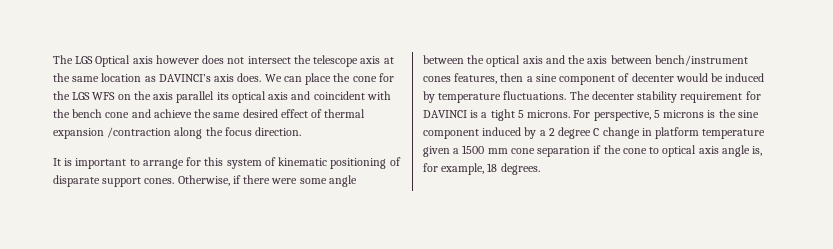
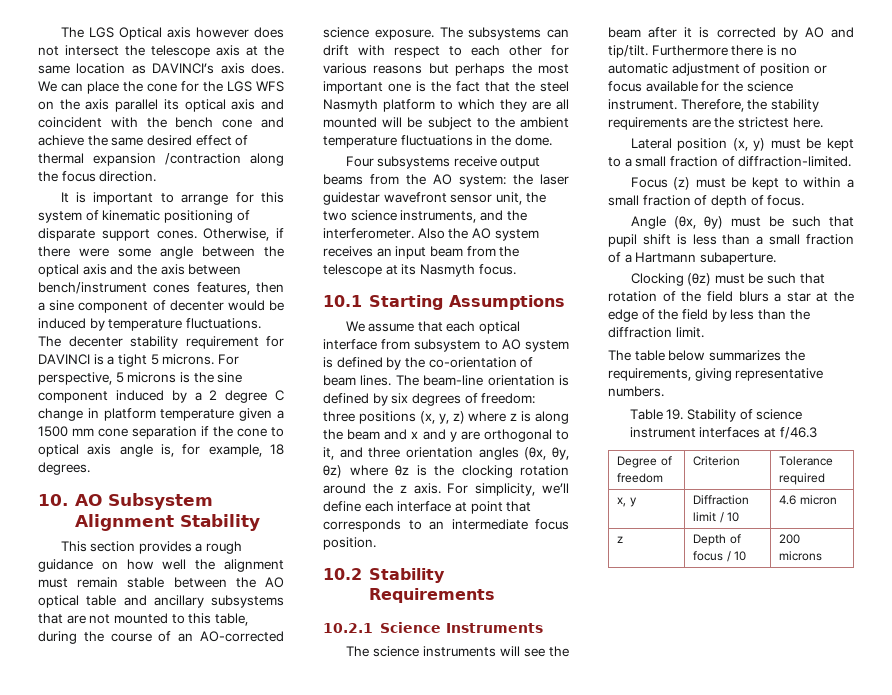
+ 10. AO Subsystem Alignment Stability
+ This section provides a rough guidance on how well the alignment must remain stable between the AO optical table and ancillary subsystems that are not mounted to this table, during the course of an AO-corrected science exposure. The subsystems can drift with respect to each other for various reasons but perhaps the most important one is the fact that the steel Nasmyth platform to which they are all mounted will be subject to the ambient temperature fluctuations in the dome.
+ Four subsystems receive output beams from the AO system: the laser guidestar wavefront sensor unit, the two science instruments, and the interferometer. Also the AO system receives an input beam from the telescope at its Nasmyth focus.
+ 10.1 Starting Assumptions
+ We assume that each optical interface from subsystem to AO system is defined by the co-orientation of beam lines. The beam-line orientation is defined by six degrees of freedom: three positions (x, y, z) where z is along the beam and x and y are orthogonal to it, and three orientation angles (θx, θy, θz) where θz is the clocking rotation around the z axis. For simplicity, we’ll define each interface at point that corresponds to an intermediate focus position.
+ 10.2 Stability Requirements
+ 10.2.1 Science Instruments
+ The science instruments will see the beam after it is corrected by AO and tip/tilt. Furthermore there is no automatic adjustment of position or focus available for the science instrument. Therefore, the stability requirements are the strictest here.
+ Lateral position (x, y) must be kept to a small fraction of diffraction-limited.
+ Focus (z) must be kept to within a small fraction of depth of focus.
+ Angle (θx, θy) must be such that pupil shift is less than a small fraction of a Hartmann subaperture.
+ Clocking (θz) must be such that rotation of the field blurs a star at the edge of the field by less than the diffraction limit.
+ The table below summarizes the requirements, giving representative numbers.
+ Table 19. Stability of science instrument interfaces at f/46.3
+ Degree of freedom | Criterion | Tolerance required
+ x, y | Diffraction limit / 10 | 4.6 micron
+ z | Depth of focus / 10 | 200 microns

